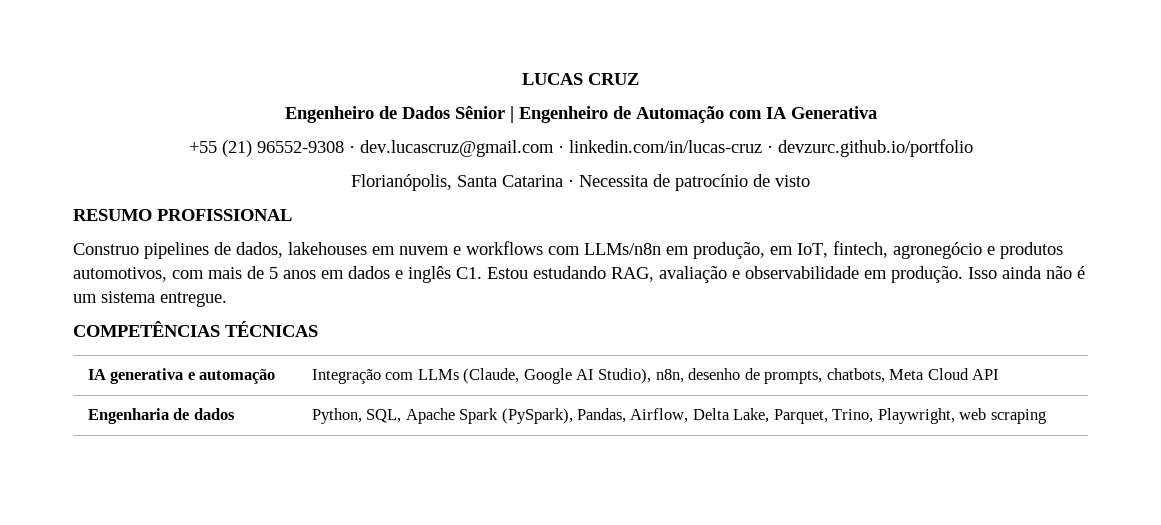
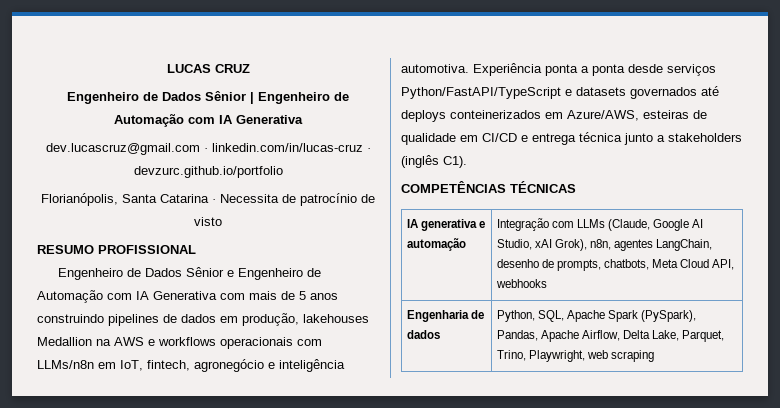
- +55 (21) 96552-9308 · dev.lucascruz@gmail.com · linkedin.com/in/lucas-cruz · devzurc.github.io/portfolio
+ dev.lucascruz@gmail.com · linkedin.com/in/lucas-cruz · devzurc.github.io/portfolio
- Construo pipelines de dados, lakehouses em nuvem e workflows com LLMs/n8n em produção, em IoT, fintech, agronegócio e produtos automotivos, com mais de 5 anos em dados e inglês C1. Estou estudando RAG, avaliação e observabilidade em produção. Isso ainda não é um sistema entregue.
+ Engenheiro de Dados Sênior e Engenheiro de Automação com IA Generativa com mais de 5 anos construindo pipelines de dados em produção, lakehouses Medallion na AWS e workflows operacionais com LLMs/n8n em IoT, fintech, agronegócio e inteligência automotiva. Experiência ponta a ponta desde serviços Python/FastAPI/TypeScript e datasets governados até deploys conteinerizados em Azure/AWS, esteiras de qualidade em CI/CD e entrega técnica junto a stakeholders (inglês C1).
- IA generativa e automação | Integração com LLMs (Claude, Google AI Studio), n8n, desenho de prompts, chatbots, Meta Cloud API
+ IA generativa e automação | Integração com LLMs (Claude, Google AI Studio, xAI Grok), n8n, agentes LangChain, desenho de prompts, chatbots, Meta Cloud API, webhooks
- Engenharia de dados | Python, SQL, Apache Spark (PySpark), Pandas, Airflow, Delta Lake, Parquet, Trino, Playwright, web scraping
+ Engenharia de dados | Python, SQL, Apache Spark (PySpark), Pandas, Apache Airflow, Delta Lake, Parquet, Trino, Playwright, web scraping

